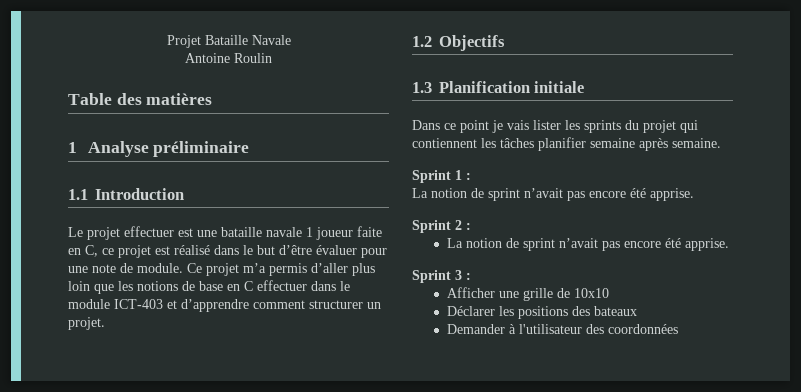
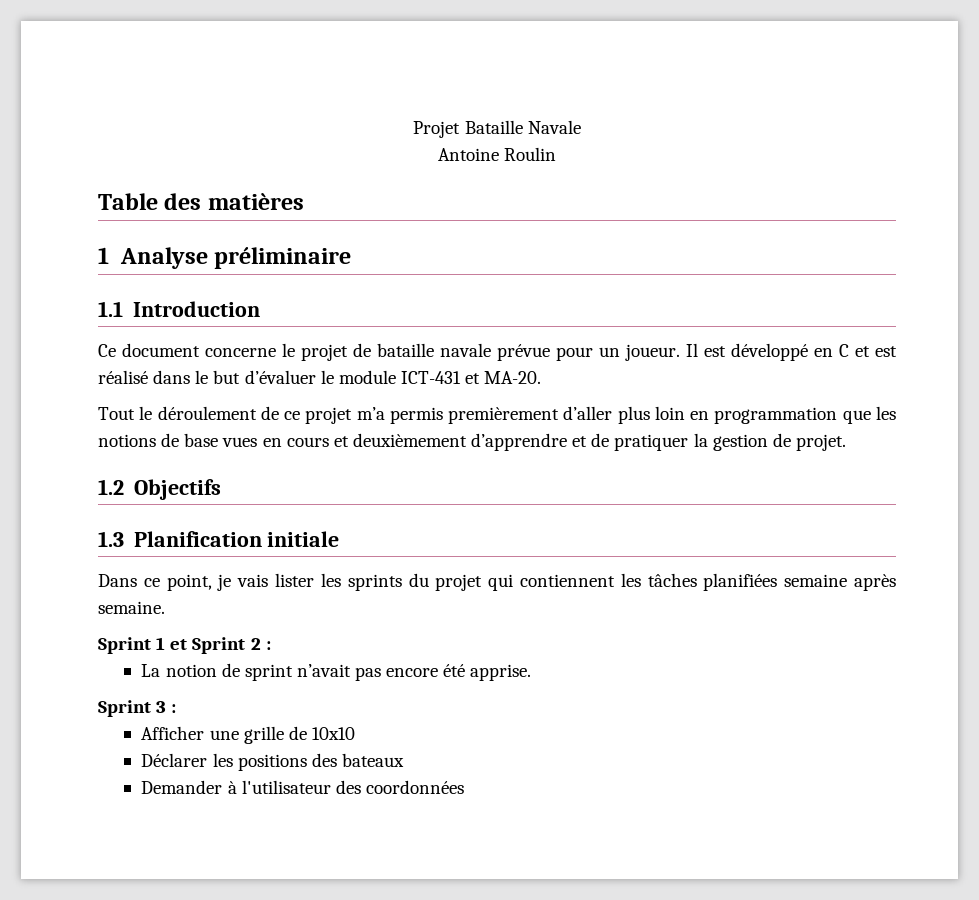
- Le projet effectuer est une bataille navale 1 joueur faite en C, ce projet est réalisé dans le but d’être évaluer pour une note de module. Ce projet m’a permis d’aller plus loin que les notions de base en C effectuer dans le module ICT-403 et d’apprendre comment structurer un projet.
+ Ce document concerne le projet de bataille navale prévue pour un joueur. Il est développé en C et est réalisé dans le but d’évaluer le module ICT-431 et MA-20.
+ Tout le déroulement de ce projet m’a permis premièrement d’aller plus loin en programmation que les notions de base vues en cours et deuxièmement d’apprendre et de pratiquer la gestion de projet.
- Dans ce point je vais lister les sprints du projet qui contiennent les tâches planifier semaine après semaine.
+ Dans ce point, je vais lister les sprints du projet qui contiennent les tâches planifiées semaine après semaine.
- Sprint 1 :
- La notion de sprint n’avait pas encore été apprise.
- Sprint 2 :
+ Sprint 1 et Sprint 2 :

